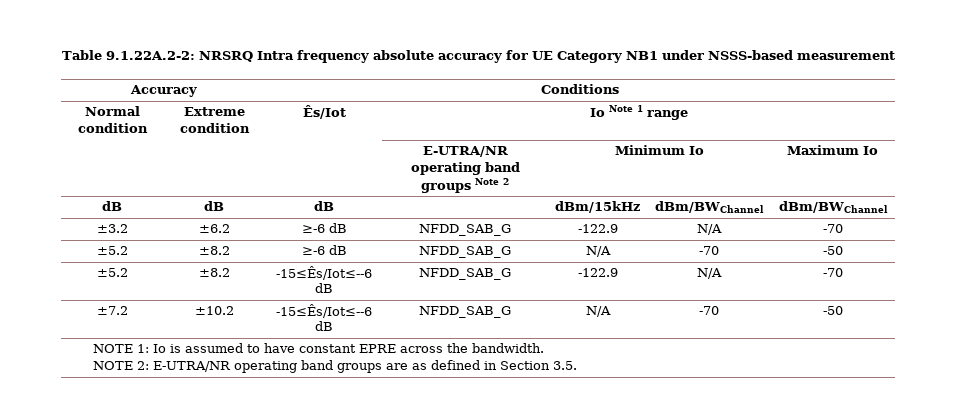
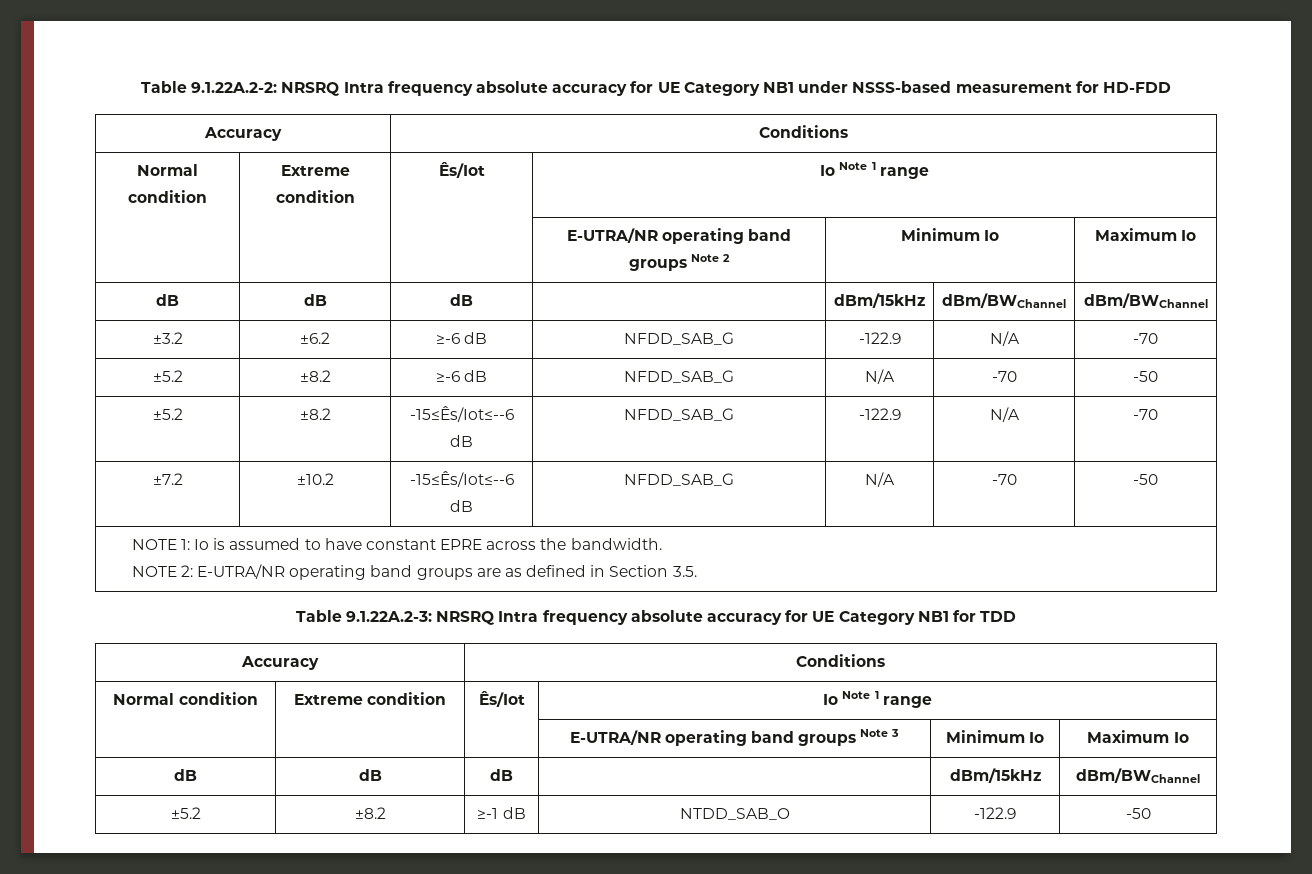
- Table 9.1.22A.2-2: NRSRQ Intra frequency absolute accuracy for UE Category NB1 under NSSS-based measurement
+ Table 9.1.22A.2-2: NRSRQ Intra frequency absolute accuracy for UE Category NB1 under NSSS-based measurement for HD-FDD
+ Table 9.1.22A.2-3: NRSRQ Intra frequency absolute accuracy for UE Category NB1 for TDD
+ Accuracy | Conditions
+ Normal condition | Extreme condition | Ês/Iot | Io Note 1 range
+ | | | E-UTRA/NR operating band groups Note 3 | Minimum Io | Maximum Io
+ dB | dB | dB | | dBm/15kHz | dBm/BWChannel
+ ±5.2 | ±8.2 | ≥-1 dB | NTDD_SAB_O | -122.9 | -50

